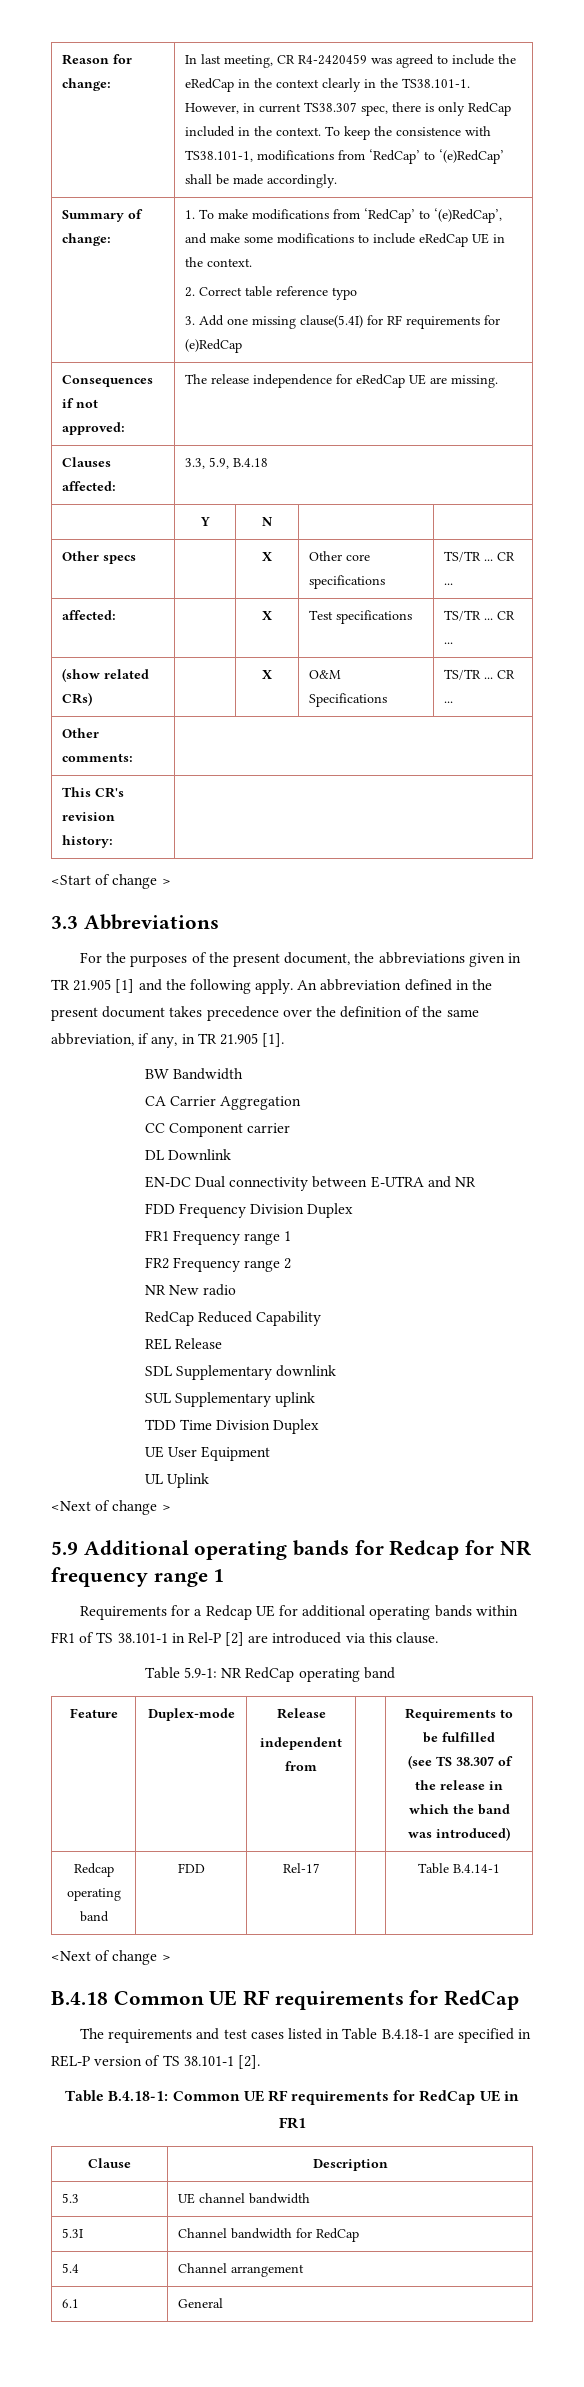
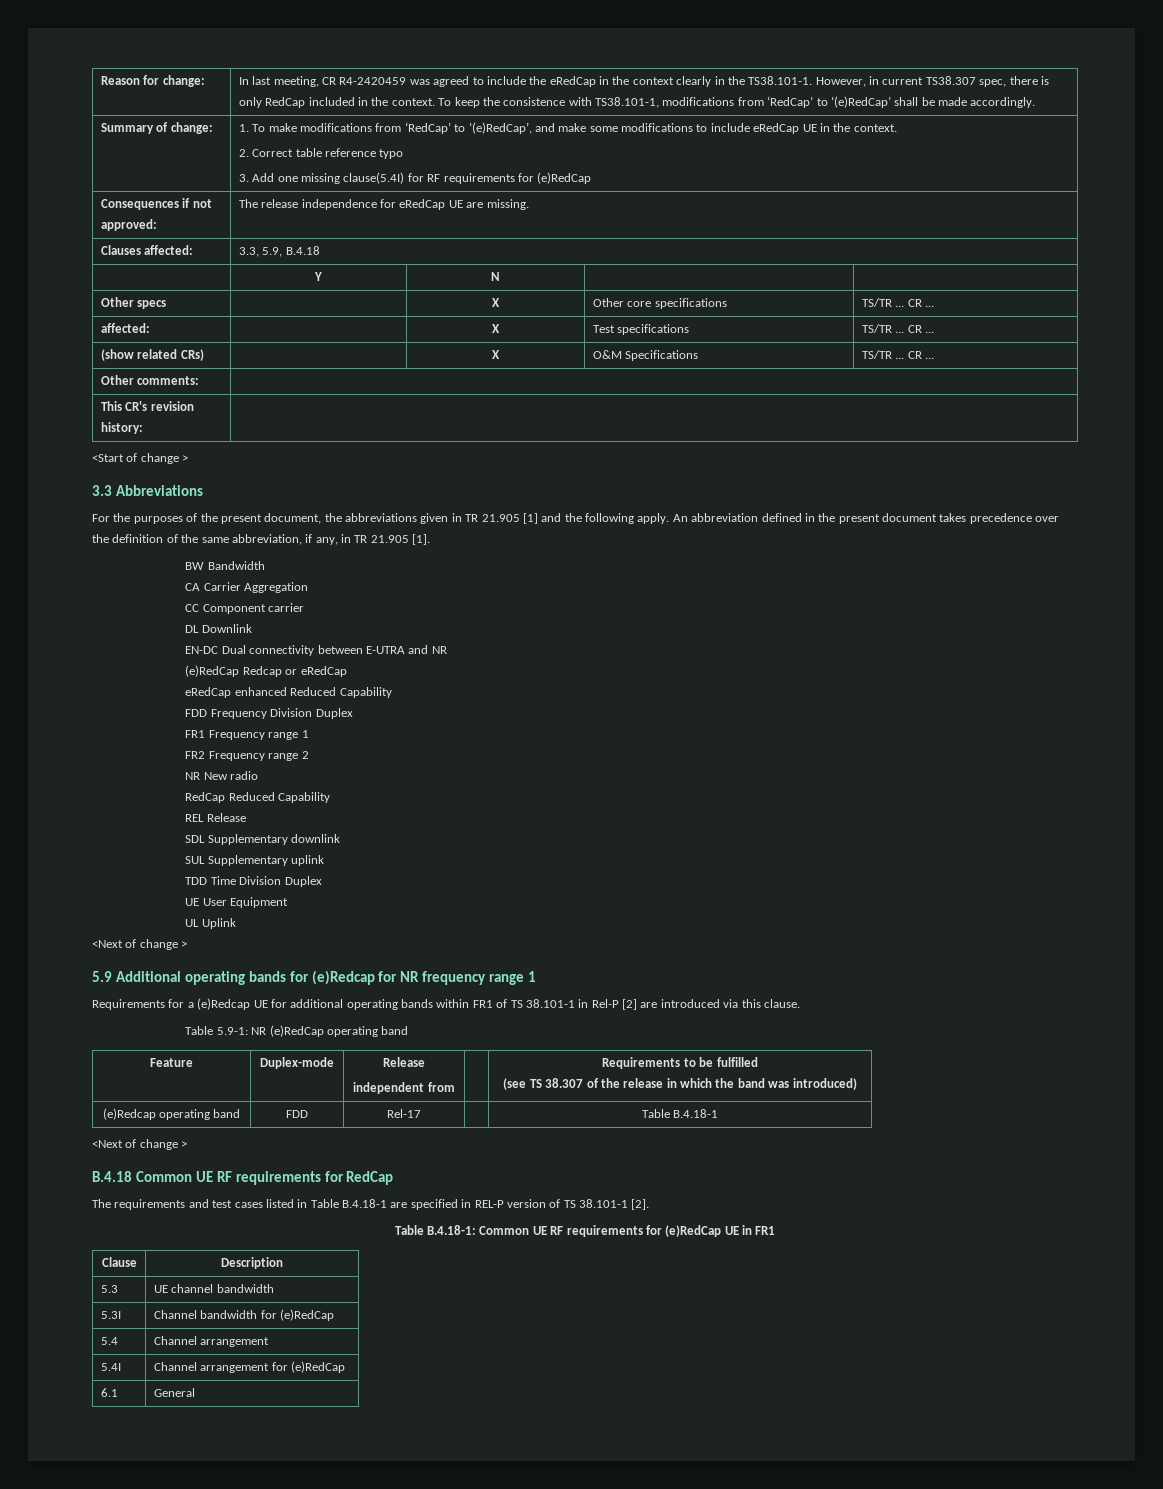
+ (e)RedCap Redcap or eRedCap
+ eRedCap enhanced Reduced Capability
- 5.9 Additional operating bands for Redcap for NR frequency range 1
+ 5.9 Additional operating bands for (e)Redcap for NR frequency range 1
- Requirements for a Redcap UE for additional operating bands within FR1 of TS 38.101-1 in Rel-P [2] are introduced via this clause.
+ Requirements for a (e)Redcap UE for additional operating bands within FR1 of TS 38.101-1 in Rel-P [2] are introduced via this clause.
- Table 5.9-1: NR RedCap operating band
+ Table 5.9-1: NR (e)RedCap operating band
- Redcap operating band | FDD | Rel-17 | | Table B.4.14-1
+ (e)Redcap operating band | FDD | Rel-17 | | Table B.4.18-1
- Table B.4.18-1: Common UE RF requirements for RedCap UE in FR1
+ Table B.4.18-1: Common UE RF requirements for (e)RedCap UE in FR1
- 5.3I | Channel bandwidth for RedCap
+ 5.3I | Channel bandwidth for (e)RedCap
+ 5.4I | Channel arrangement for (e)RedCap

